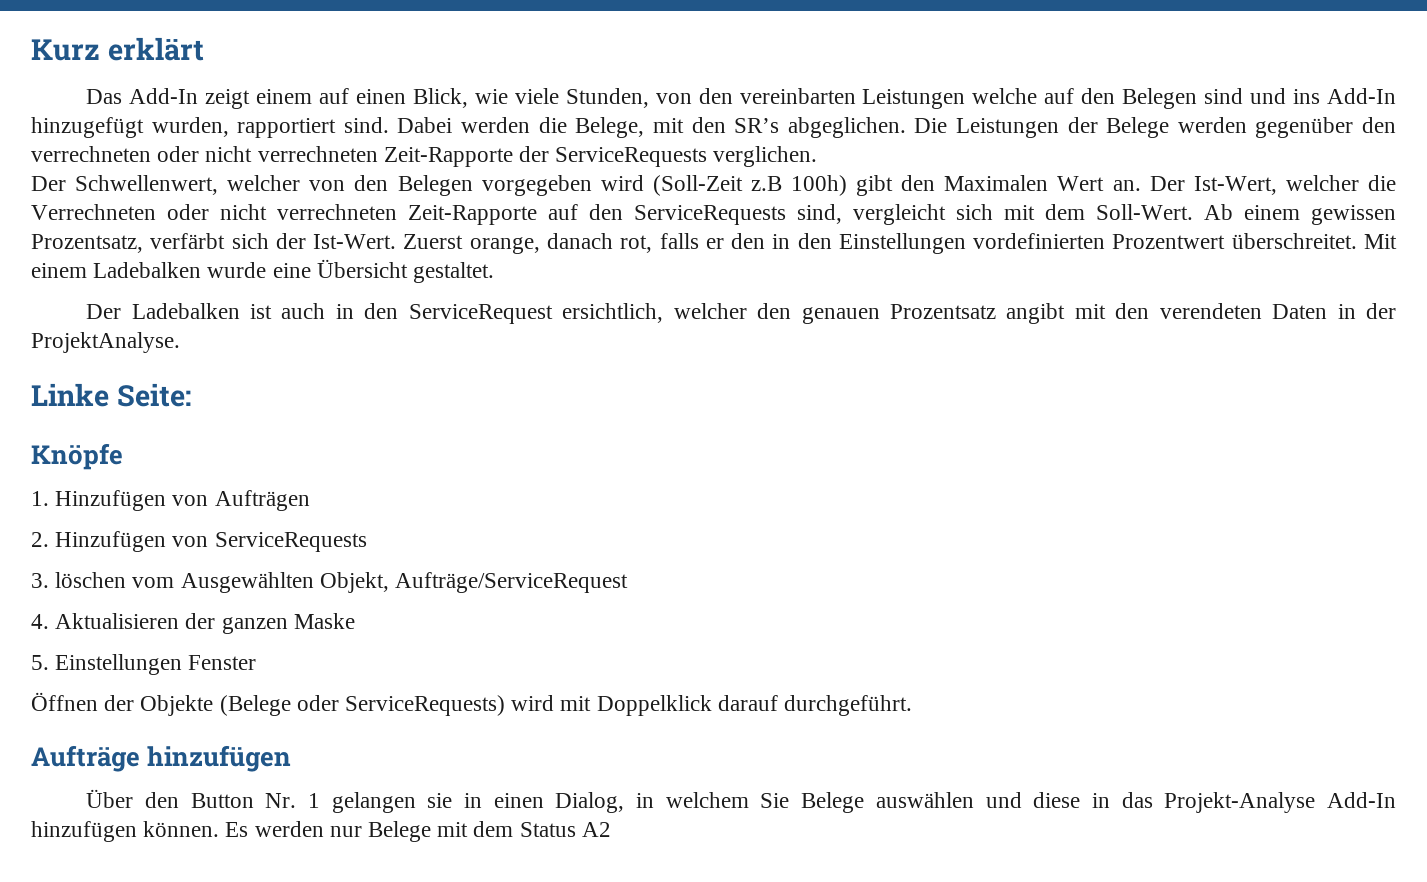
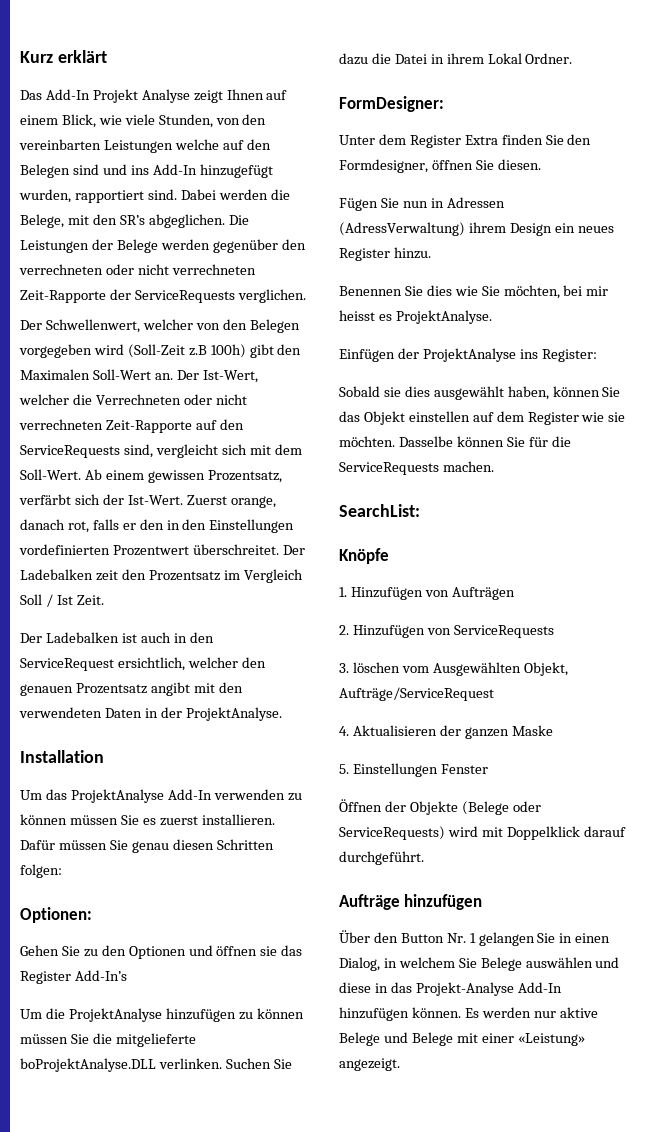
- Das Add-In zeigt einem auf einen Blick, wie viele Stunden, von den vereinbarten Leistungen welche auf den Belegen sind und ins Add-In hinzugefügt wurden, rapportiert sind.
+ Das Add-In Projekt Analyse zeigt Ihnen auf einem Blick, wie viele Stunden, von den vereinbarten Leistungen welche auf den Belegen sind und ins Add-In hinzugefügt wurden, rapportiert sind.
- Der Schwellenwert, welcher von den Belegen vorgegeben wird (Soll-Zeit z.B 100h) gibt den Maximalen Wert an.
+ Der Schwellenwert, welcher von den Belegen vorgegeben wird (Soll-Zeit z.B 100h) gibt den Maximalen Soll-Wert an.
- Mit einem Ladebalken wurde eine Übersicht gestaltet.
+ Der Ladebalken zeit den Prozentsatz im Vergleich Soll / Ist Zeit.
- Der Ladebalken ist auch in den ServiceRequest ersichtlich, welcher den genauen Prozentsatz angibt mit den verendeten Daten in der ProjektAnalyse.
+ Der Ladebalken ist auch in den ServiceRequest ersichtlich, welcher den genauen Prozentsatz angibt mit den verwendeten Daten in der ProjektAnalyse.
- Linke Seite:
+ Installation
+ Um das ProjektAnalyse Add-In verwenden zu können müssen Sie es zuerst installieren. Dafür müssen Sie genau diesen Schritten folgen:
+ Optionen:
+ Gehen Sie zu den Optionen und öffnen sie das Register Add-In’s
+ Um die ProjektAnalyse hinzufügen zu können müssen Sie die mitgelieferte boProjektAnalyse.DLL verlinken. Suchen Sie dazu die Datei in ihrem Lokal Ordner.
+ FormDesigner:
+ Unter dem Register Extra finden Sie den Formdesigner, öffnen Sie diesen.
+ Fügen Sie nun in Adressen (AdressVerwaltung) ihrem Design ein neues Register hinzu.
+ Benennen Sie dies wie Sie möchten, bei mir heisst es ProjektAnalyse.
+ Einfügen der ProjektAnalyse ins Register:
+ Sobald sie dies ausgewählt haben, können Sie das Objekt einstellen auf dem Register wie sie möchten. Dasselbe können Sie für die ServiceRequests machen.
+ SearchList:
- Über den Button Nr. 1 gelangen sie in einen Dialog, in welchem Sie Belege auswählen und diese in das Projekt-Analyse Add-In hinzufügen können.
+ Über den Button Nr. 1 gelangen Sie in einen Dialog, in welchem Sie Belege auswählen und diese in das Projekt-Analyse Add-In hinzufügen können.
- Es werden nur Belege mit dem Status A2
+ Es werden nur aktive Belege und Belege mit einer «Leistung» angezeigt.

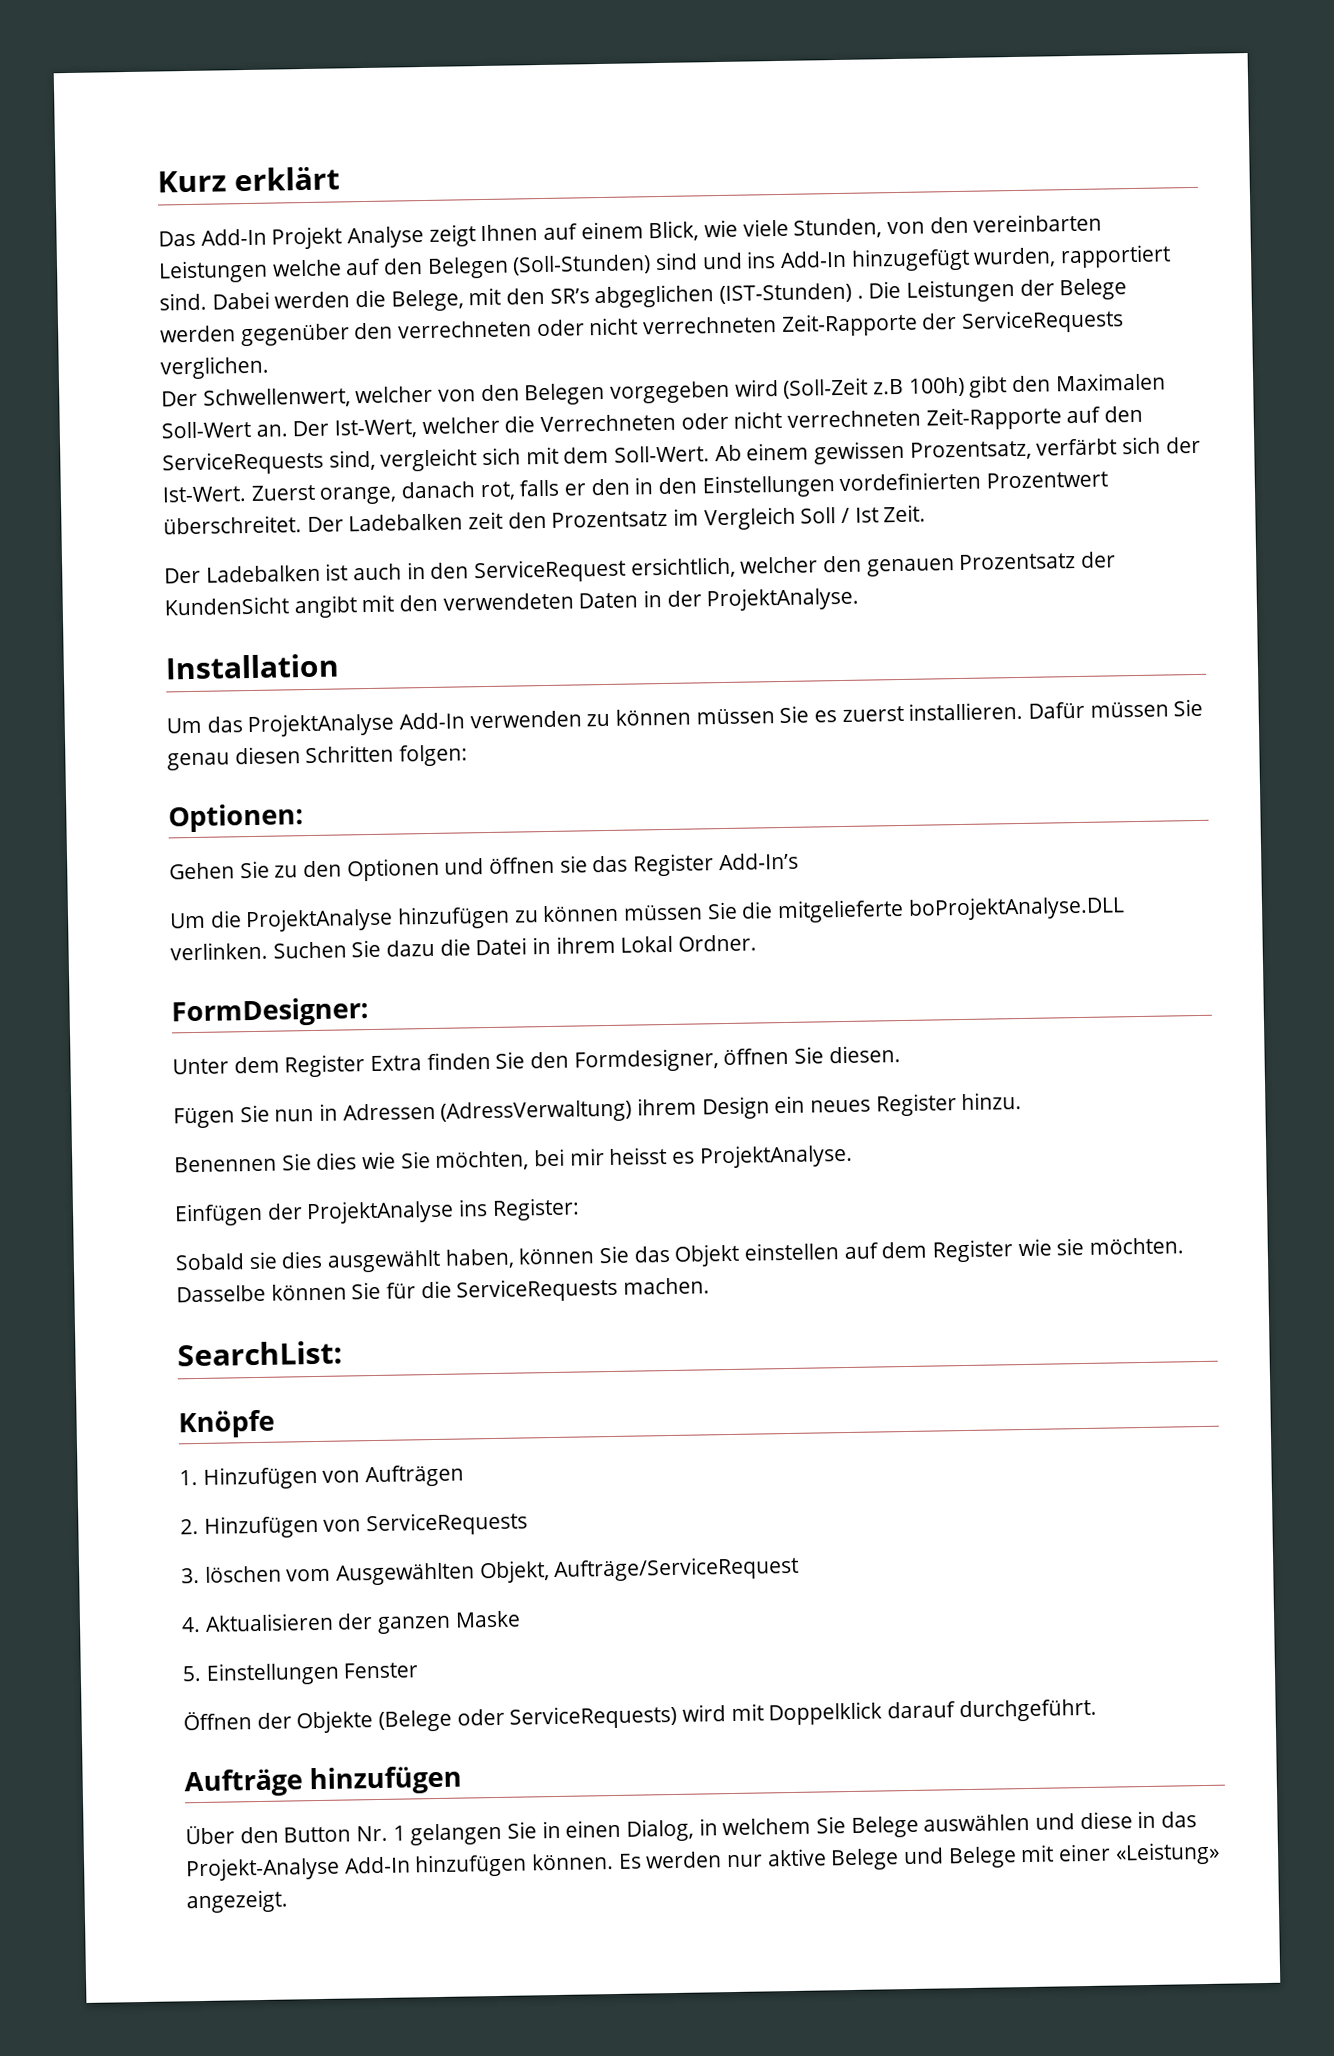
- Das Add-In Projekt Analyse zeigt Ihnen auf einem Blick, wie viele Stunden, von den vereinbarten Leistungen welche auf den Belegen sind und ins Add-In hinzugefügt wurden, rapportiert sind.
+ Das Add-In Projekt Analyse zeigt Ihnen auf einem Blick, wie viele Stunden, von den vereinbarten Leistungen welche auf den Belegen (Soll-Stunden) sind und ins Add-In hinzugefügt wurden, rapportiert sind.
- Dabei werden die Belege, mit den SR’s abgeglichen.
+ Dabei werden die Belege, mit den SR’s abgeglichen (IST-Stunden) .
- Der Ladebalken ist auch in den ServiceRequest ersichtlich, welcher den genauen Prozentsatz angibt mit den verwendeten Daten in der ProjektAnalyse.
+ Der Ladebalken ist auch in den ServiceRequest ersichtlich, welcher den genauen Prozentsatz der KundenSicht angibt mit den verwendeten Daten in der ProjektAnalyse.

